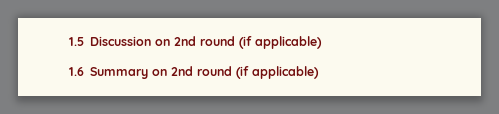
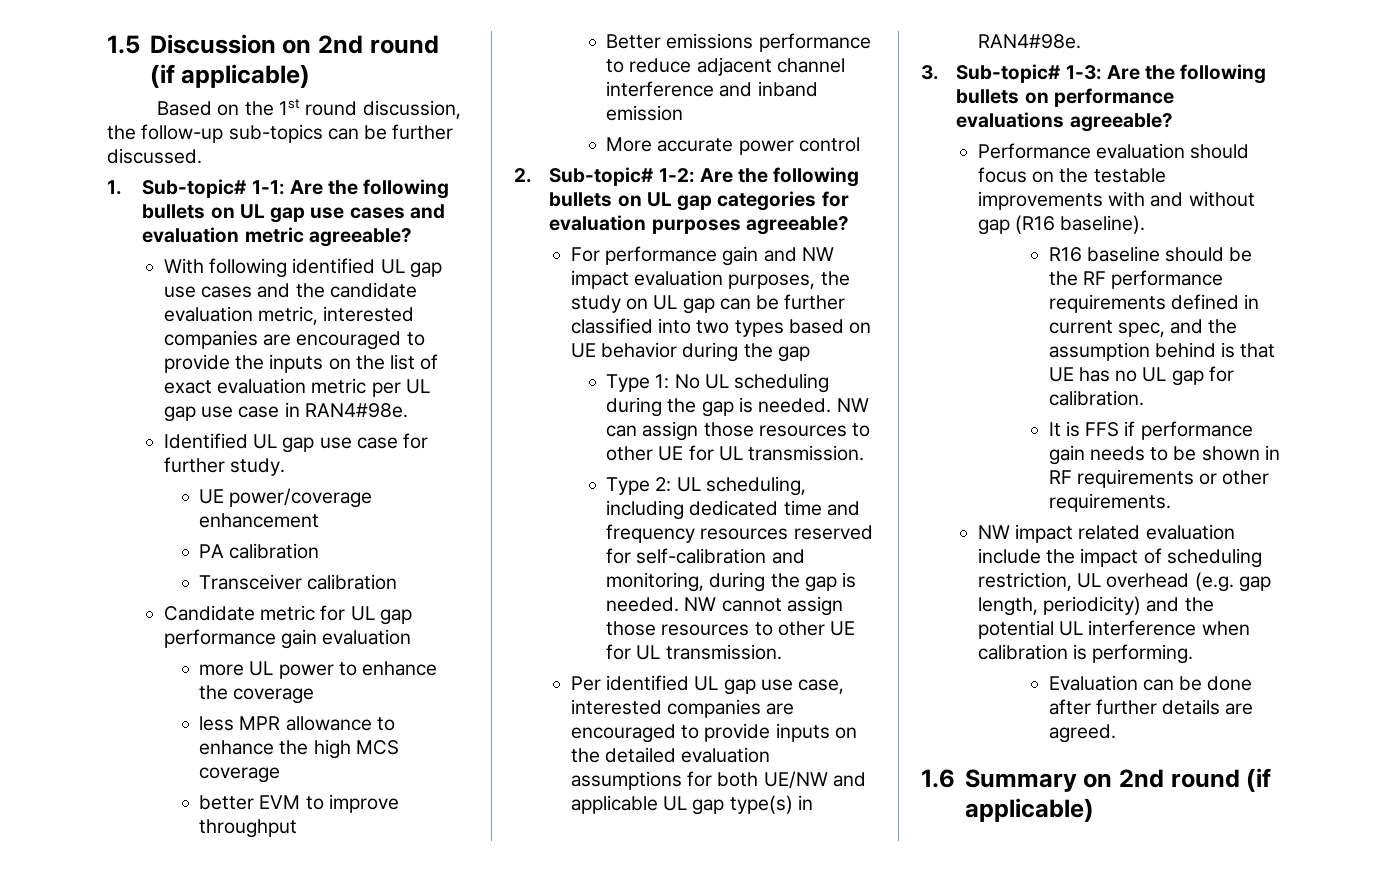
+ Based on the 1st round discussion, the follow-up sub-topics can be further discussed.
+ 1. Sub-topic# 1-1: Are the following bullets on UL gap use cases and evaluation metric agreeable?
+ With following identified UL gap use cases and the candidate evaluation metric, interested companies are encouraged to provide the inputs on the list of exact evaluation metric per UL gap use case in RAN4#98e.
+ Identified UL gap use case for further study.
+ UE power/coverage enhancement
+ PA calibration
+ Transceiver calibration
+ Candidate metric for UL gap performance gain evaluation
+ more UL power to enhance the coverage
+ less MPR allowance to enhance the high MCS coverage
+ better EVM to improve throughput
+ Better emissions performance to reduce adjacent channel interference and inband emission
+ More accurate power control
+ 2. Sub-topic# 1-2: Are the following bullets on UL gap categories for evaluation purposes agreeable?
+ For performance gain and NW impact evaluation purposes, the study on UL gap can be further classified into two types based on UE behavior during the gap
+ Type 1: No UL scheduling during the gap is needed. NW can assign those resources to other UE for UL transmission.
+ Type 2: UL scheduling, including dedicated time and frequency resources reserved for self-calibration and monitoring, during the gap is needed. NW cannot assign those resources to other UE for UL transmission.
+ Per identified UL gap use case, interested companies are encouraged to provide inputs on the detailed evaluation assumptions for both UE/NW and applicable UL gap type(s) in RAN4#98e.
+ 3. Sub-topic# 1-3: Are the following bullets on performance evaluations agreeable?
+ Performance evaluation should focus on the testable improvements with and without gap (R16 baseline).
+ R16 baseline should be the RF performance requirements defined in current spec, and the assumption behind is that UE has no UL gap for calibration.
+ It is FFS if performance gain needs to be shown in RF requirements or other requirements.
+ NW impact related evaluation include the impact of scheduling restriction, UL overhead (e.g. gap length, periodicity) and the potential UL interference when calibration is performing.
+ Evaluation can be done after further details are agreed.

